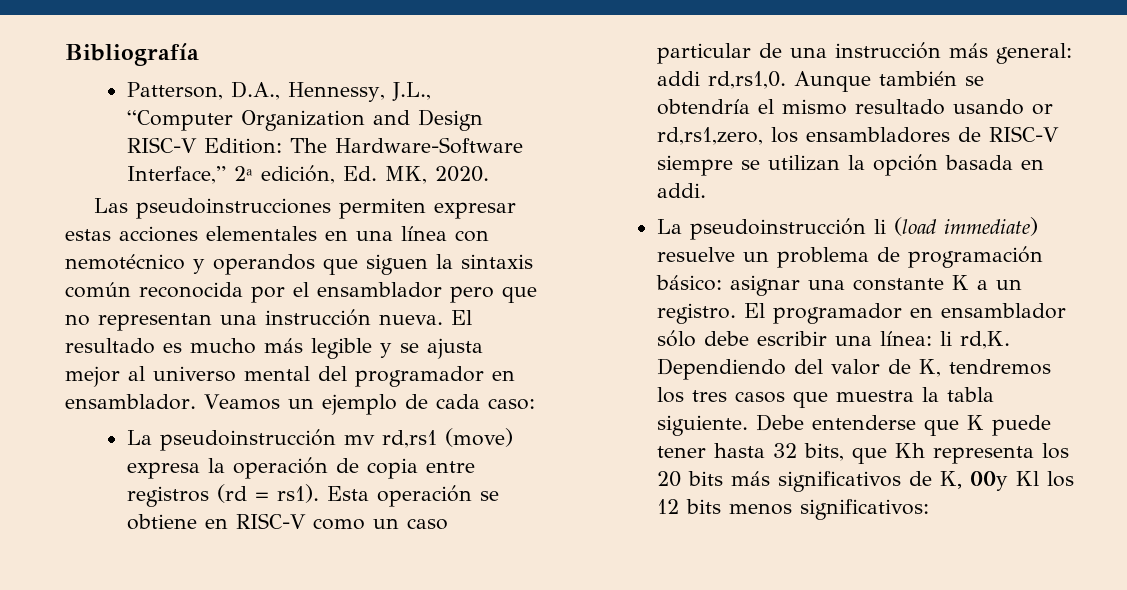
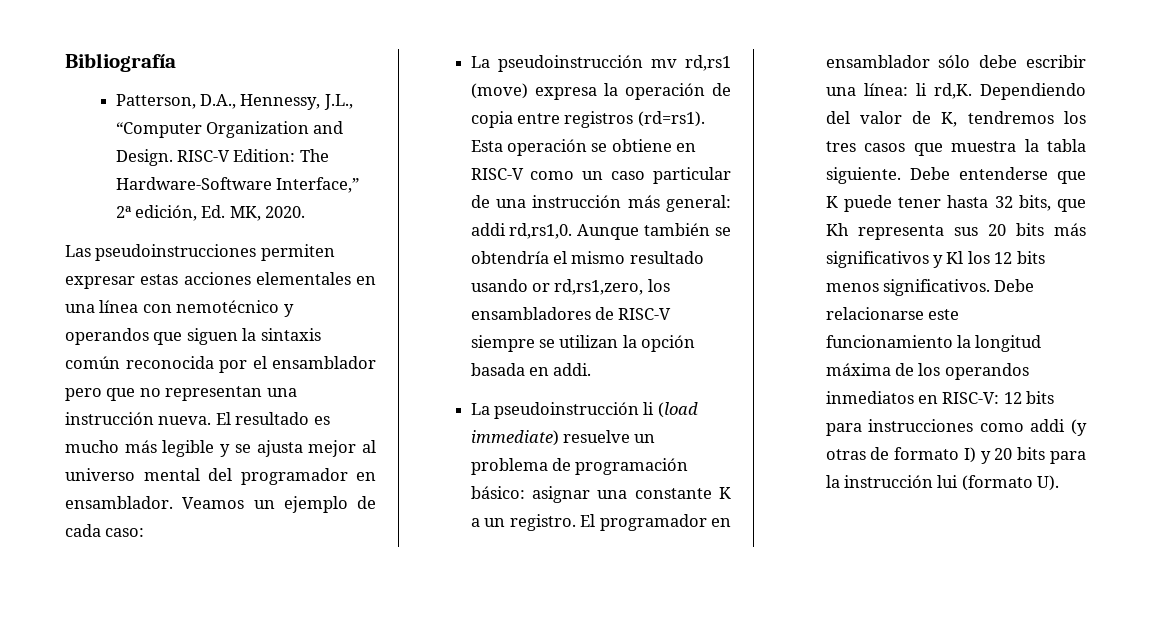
- Patterson, D.A., Hennessy, J.L., “Computer Organization and Design RISC-V Edition: The Hardware-Software Interface,” 2ª edición, Ed. MK, 2020.
+ Patterson, D.A., Hennessy, J.L., “Computer Organization and Design. RISC-V Edition: The Hardware-Software Interface,” 2ª edición, Ed. MK, 2020.
- La pseudoinstrucción mv rd,rs1 (move) expresa la operación de copia entre registros (rd = rs1).
+ La pseudoinstrucción mv rd,rs1 (move) expresa la operación de copia entre registros (rd=rs1).
- Debe entenderse que K puede tener hasta 32 bits, que Kh representa los 20 bits más significativos de K, 00y Kl los 12 bits menos significativos:
+ Debe entenderse que K puede tener hasta 32 bits, que Kh representa sus 20 bits más significativos y Kl los 12 bits menos significativos. Debe relacionarse este funcionamiento la longitud máxima de los operandos inmediatos en RISC-V: 12 bits para instrucciones como addi (y otras de formato I) y 20 bits para la instrucción lui (formato U).

